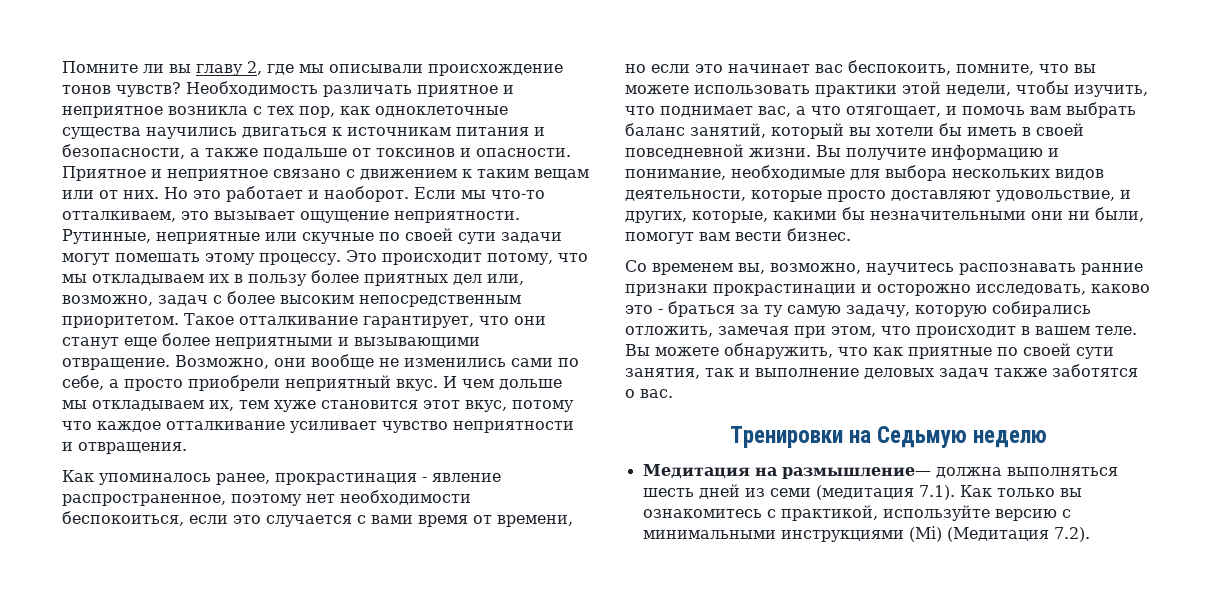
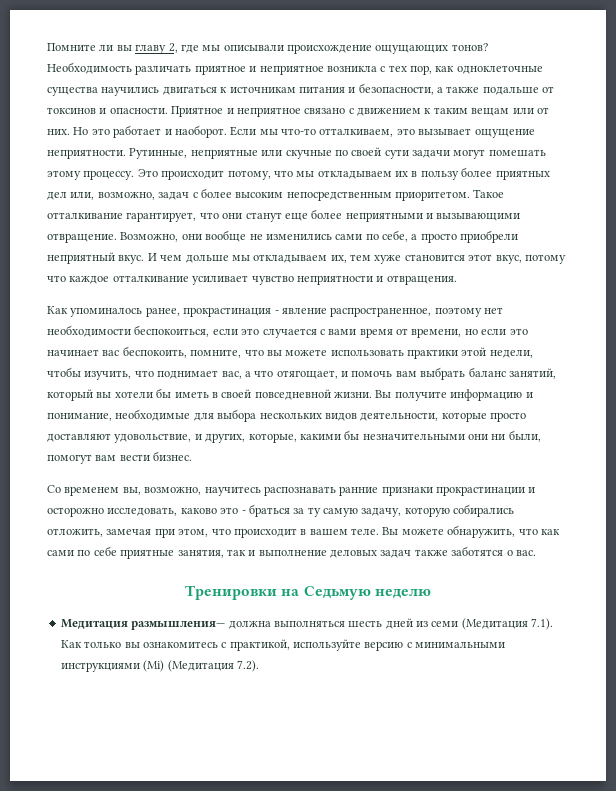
- Помните ли вы главу 2, где мы описывали происхождение тонов чувств?
+ Помните ли вы главу 2, где мы описывали происхождение ощущающих тонов?
- Вы можете обнаружить, что как приятные по своей сути занятия, так и выполнение деловых задач также заботятся о вас.
+ Вы можете обнаружить, что как сами по себе приятные занятия, так и выполнение деловых задач также заботятся о вас.
- Медитация на размышление— должна выполняться шесть дней из семи (медитация 7.1). Как только вы ознакомитесь с практикой, используйте версию с минимальными инструкциями (Mi) (Медитация 7.2).
+ Медитация размышления— должна выполняться шесть дней из семи (Медитация 7.1). Как только вы ознакомитесь с практикой, используйте версию с минимальными инструкциями (Mi) (Медитация 7.2).

